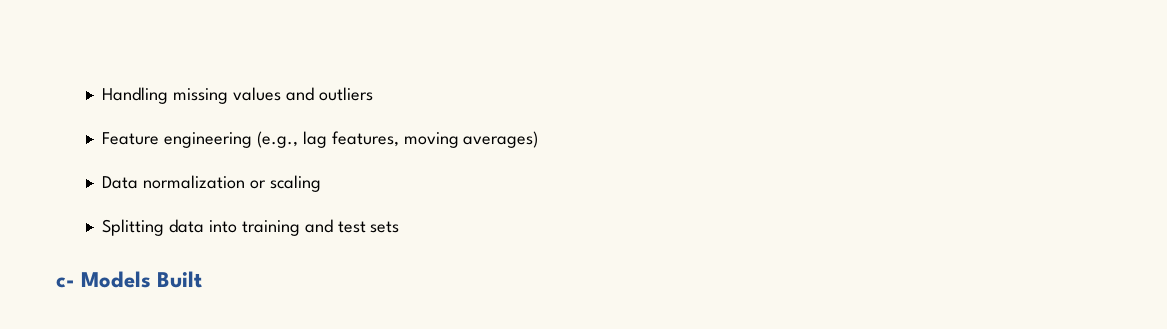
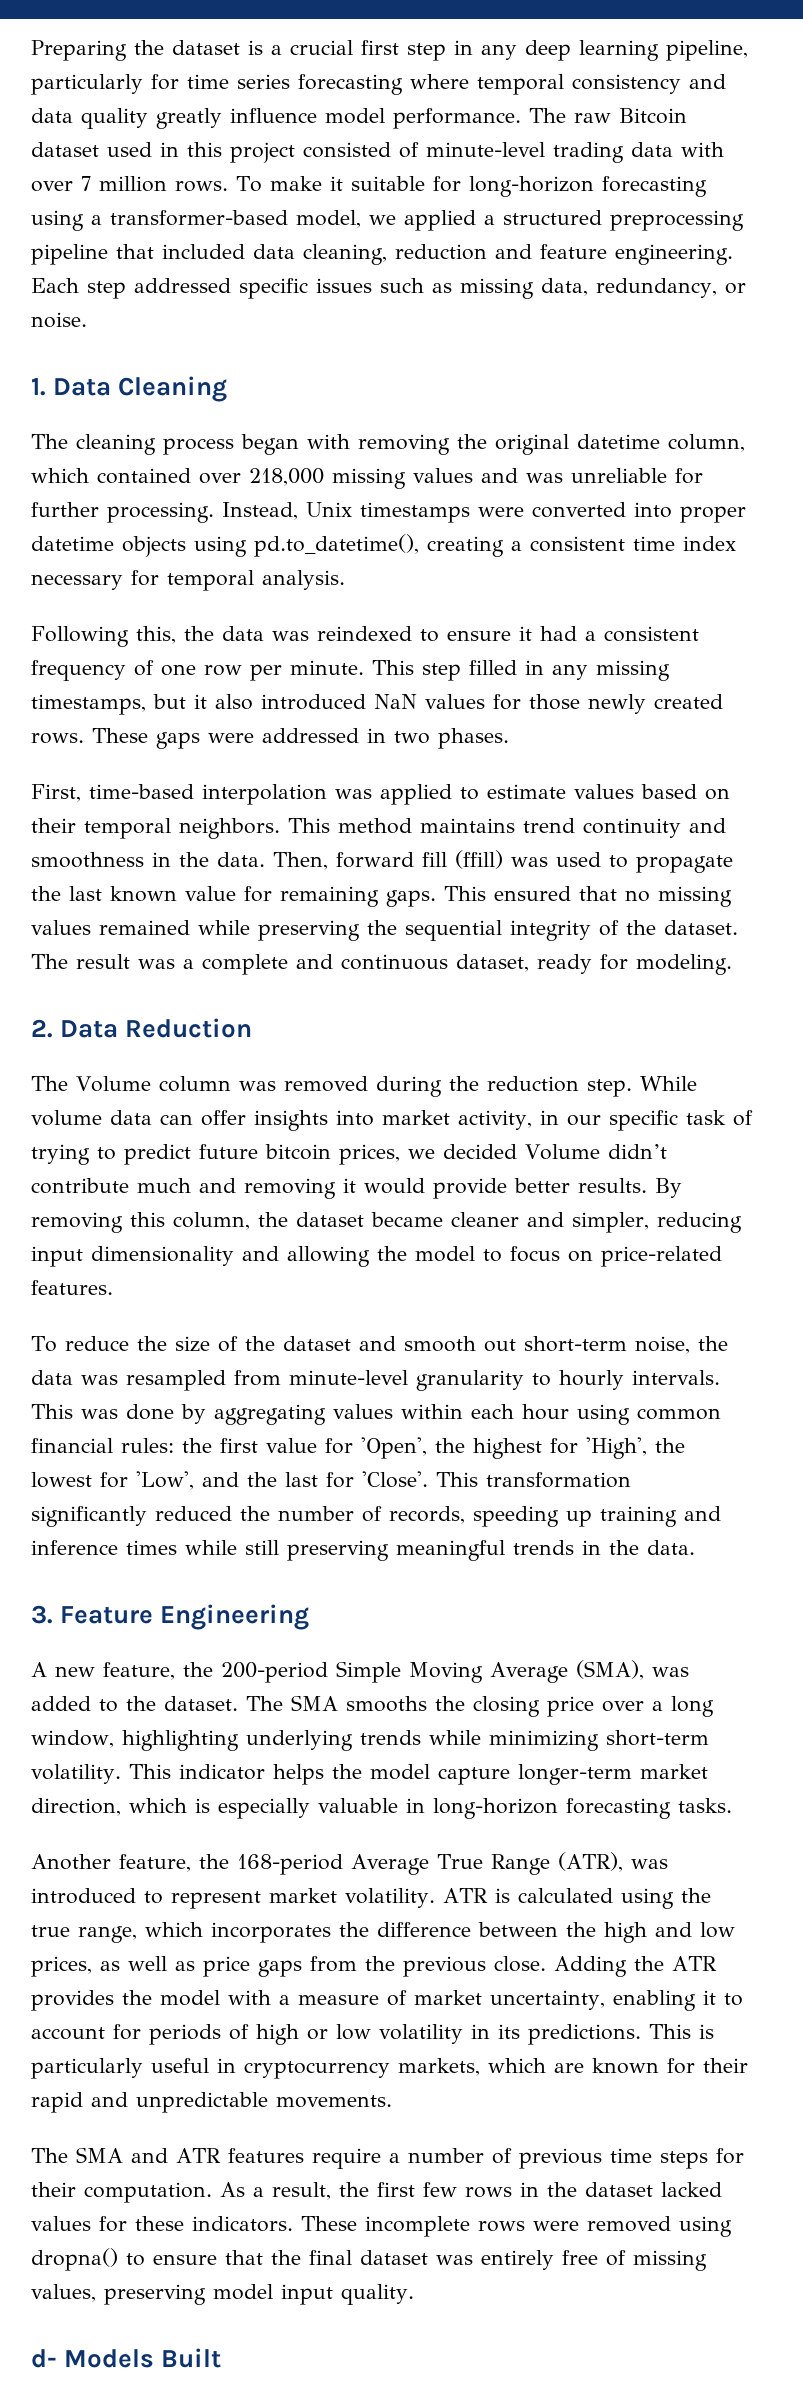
- Handling missing values and outliers
- Feature engineering (e.g., lag features, moving averages)
- Data normalization or scaling
- Splitting data into training and test sets
- c- Models Built
+ Preparing the dataset is a crucial first step in any deep learning pipeline, particularly for time series forecasting where temporal consistency and data quality greatly influence model performance. The raw Bitcoin dataset used in this project consisted of minute-level trading data with over 7 million rows. To make it suitable for long-horizon forecasting using a transformer-based model, we applied a structured preprocessing pipeline that included data cleaning, reduction and feature engineering. Each step addressed specific issues such as missing data, redundancy, or noise.
+ 1. Data Cleaning
+ The cleaning process began with removing the original datetime column, which contained over 218,000 missing values and was unreliable for further processing. Instead, Unix timestamps were converted into proper datetime objects using pd.to_datetime(), creating a consistent time index necessary for temporal analysis.
+ Following this, the data was reindexed to ensure it had a consistent frequency of one row per minute. This step filled in any missing timestamps, but it also introduced NaN values for those newly created rows. These gaps were addressed in two phases.
+ First, time-based interpolation was applied to estimate values based on their temporal neighbors. This method maintains trend continuity and smoothness in the data. Then, forward fill (ffill) was used to propagate the last known value for remaining gaps. This ensured that no missing values remained while preserving the sequential integrity of the dataset. The result was a complete and continuous dataset, ready for modeling.
+ 2. Data Reduction
+ The Volume column was removed during the reduction step. While volume data can offer insights into market activity, in our specific task of trying to predict future bitcoin prices, we decided Volume didn’t contribute much and removing it would provide better results. By removing this column, the dataset became cleaner and simpler, reducing input dimensionality and allowing the model to focus on price-related features.
+ To reduce the size of the dataset and smooth out short-term noise, the data was resampled from minute-level granularity to hourly intervals. This was done by aggregating values within each hour using common financial rules: the first value for 'Open', the highest for 'High', the lowest for 'Low', and the last for 'Close'. This transformation significantly reduced the number of records, speeding up training and inference times while still preserving meaningful trends in the data.
+ 3. Feature Engineering
+ A new feature, the 200-period Simple Moving Average (SMA), was added to the dataset. The SMA smooths the closing price over a long window, highlighting underlying trends while minimizing short-term volatility. This indicator helps the model capture longer-term market direction, which is especially valuable in long-horizon forecasting tasks.
+ Another feature, the 168-period Average True Range (ATR), was introduced to represent market volatility. ATR is calculated using the true range, which incorporates the difference between the high and low prices, as well as price gaps from the previous close. Adding the ATR provides the model with a measure of market uncertainty, enabling it to account for periods of high or low volatility in its predictions. This is particularly useful in cryptocurrency markets, which are known for their rapid and unpredictable movements.
+ The SMA and ATR features require a number of previous time steps for their computation. As a result, the first few rows in the dataset lacked values for these indicators. These incomplete rows were removed using dropna() to ensure that the final dataset was entirely free of missing values, preserving model input quality.
+ d- Models Built

